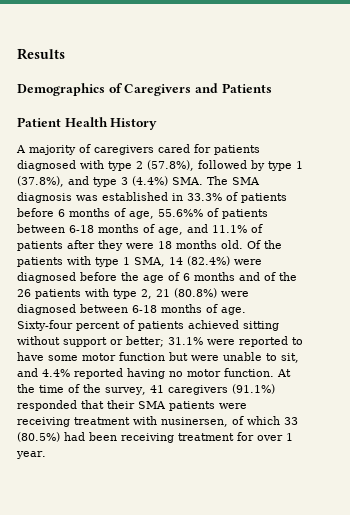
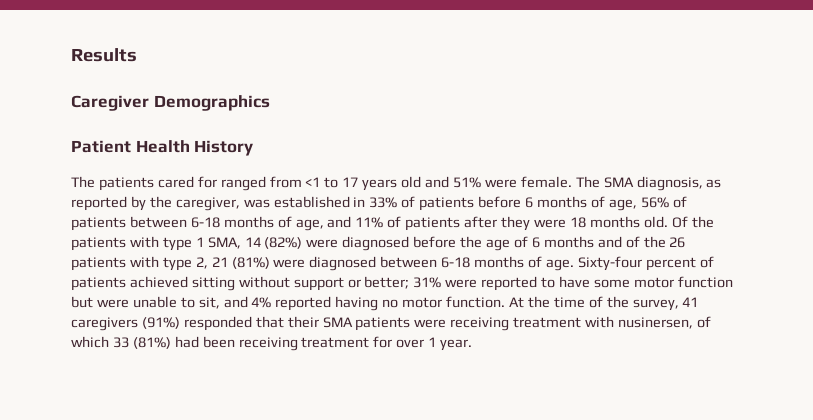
- Demographics of Caregivers and Patients
+ Caregiver Demographics
- A majority of caregivers cared for patients diagnosed with type 2 (57.8%), followed by type 1 (37.8%), and type 3 (4.4%) SMA. The SMA diagnosis was established in 33.3% of patients before 6 months of age, 55.6%% of patients between 6-18 months of age, and 11.1% of patients after they were 18 months old.
+ The patients cared for ranged from <1 to 17 years old and 51% were female. The SMA diagnosis, as reported by the caregiver, was established in 33% of patients before 6 months of age, 56% of patients between 6-18 months of age, and 11% of patients after they were 18 months old.
- Of the patients with type 1 SMA, 14 (82.4%) were diagnosed before the age of 6 months and of the 26 patients with type 2, 21 (80.8%) were diagnosed between 6-18 months of age.
+ Of the patients with type 1 SMA, 14 (82%) were diagnosed before the age of 6 months and of the 26 patients with type 2, 21 (81%) were diagnosed between 6-18 months of age.
- Sixty-four percent of patients achieved sitting without support or better; 31.1% were reported to have some motor function but were unable to sit, and 4.4% reported having no motor function.
+ Sixty-four percent of patients achieved sitting without support or better; 31% were reported to have some motor function but were unable to sit, and 4% reported having no motor function.
- At the time of the survey, 41 caregivers (91.1%) responded that their SMA patients were receiving treatment with nusinersen, of which 33 (80.5%) had been receiving treatment for over 1 year.
+ At the time of the survey, 41 caregivers (91%) responded that their SMA patients were receiving treatment with nusinersen, of which 33 (81%) had been receiving treatment for over 1 year.

